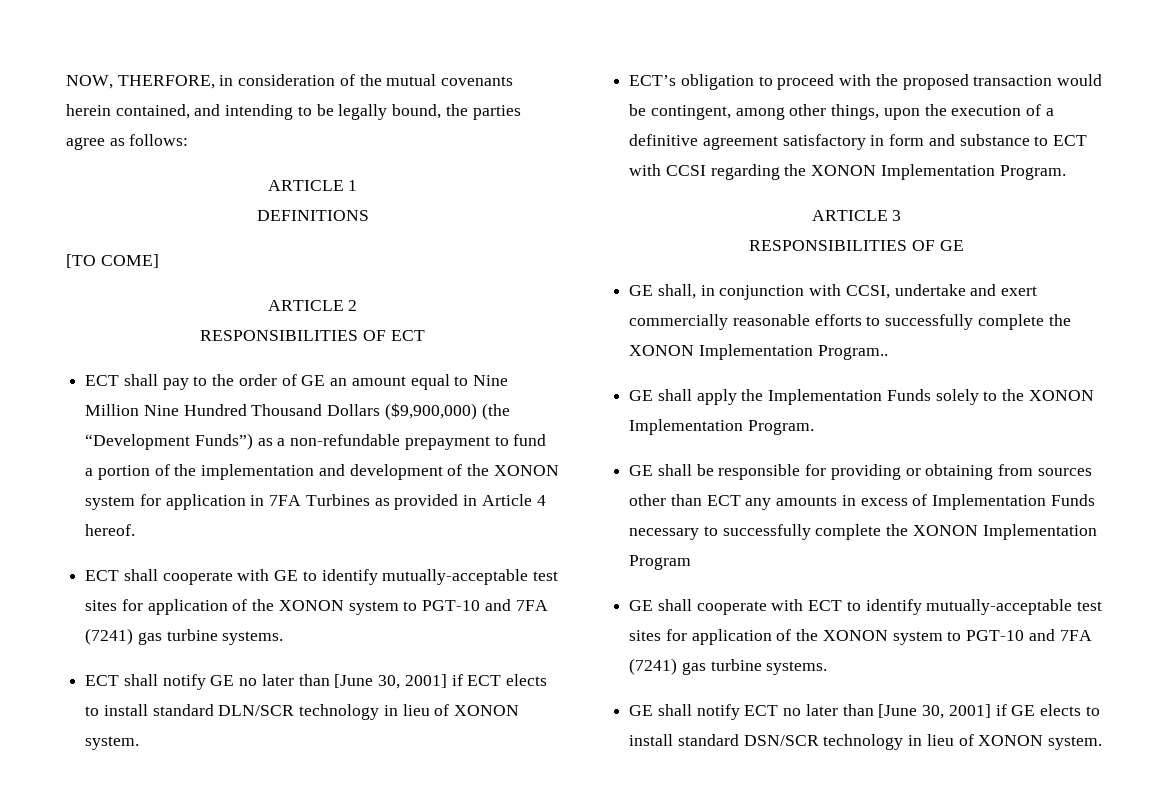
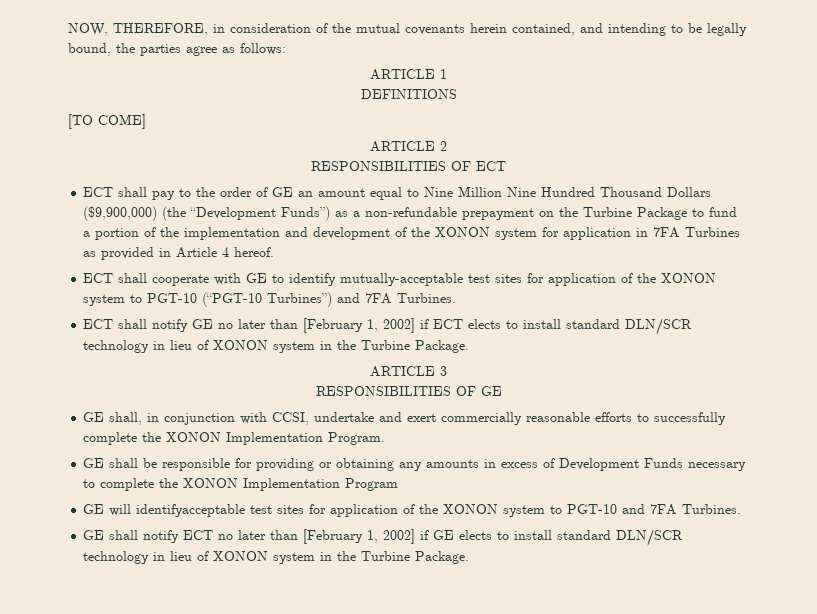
- NOW, THERFORE, in consideration of the mutual covenants herein contained, and intending to be legally bound, the parties agree as follows:
+ NOW, THEREFORE, in consideration of the mutual covenants herein contained, and intending to be legally bound, the parties agree as follows:
- ECT shall pay to the order of GE an amount equal to Nine Million Nine Hundred Thousand Dollars ($9,900,000) (the “Development Funds”) as a non-refundable prepayment to fund a portion of the implementation and development of the XONON system for application in 7FA Turbines as provided in Article 4 hereof.
+ ECT shall pay to the order of GE an amount equal to Nine Million Nine Hundred Thousand Dollars ($9,900,000) (the “Development Funds”) as a non-refundable prepayment on the Turbine Package to fund a portion of the implementation and development of the XONON system for application in 7FA Turbines as provided in Article 4 hereof.
- ECT shall cooperate with GE to identify mutually-acceptable test sites for application of the XONON system to PGT-10 and 7FA (7241) gas turbine systems.
+ ECT shall cooperate with GE to identify mutually-acceptable test sites for application of the XONON system to PGT-10 (“PGT-10 Turbines”) and 7FA Turbines.
- ECT shall notify GE no later than [June 30, 2001] if ECT elects to install standard DLN/SCR technology in lieu of XONON system.
- ECT’s obligation to proceed with the proposed transaction would be contingent, among other things, upon the execution of a definitive agreement satisfactory in form and substance to ECT with CCSI regarding the XONON Implementation Program.
+ ECT shall notify GE no later than [February 1, 2002] if ECT elects to install standard DLN/SCR technology in lieu of XONON system in the Turbine Package.
- GE shall, in conjunction with CCSI, undertake and exert commercially reasonable efforts to successfully complete the XONON Implementation Program..
- GE shall apply the Implementation Funds solely to the XONON Implementation Program.
+ GE shall, in conjunction with CCSI, undertake and exert commercially reasonable efforts to successfully complete the XONON Implementation Program.
- GE shall be responsible for providing or obtaining from sources other than ECT any amounts in excess of Implementation Funds necessary to successfully complete the XONON Implementation Program
+ GE shall be responsible for providing or obtaining any amounts in excess of Development Funds necessary to complete the XONON Implementation Program
- GE shall cooperate with ECT to identify mutually-acceptable test sites for application of the XONON system to PGT-10 and 7FA (7241) gas turbine systems.
+ GE will identifyacceptable test sites for application of the XONON system to PGT-10 and 7FA Turbines.
- GE shall notify ECT no later than [June 30, 2001] if GE elects to install standard DSN/SCR technology in lieu of XONON system.
+ GE shall notify ECT no later than [February 1, 2002] if GE elects to install standard DLN/SCR technology in lieu of XONON system in the Turbine Package.

